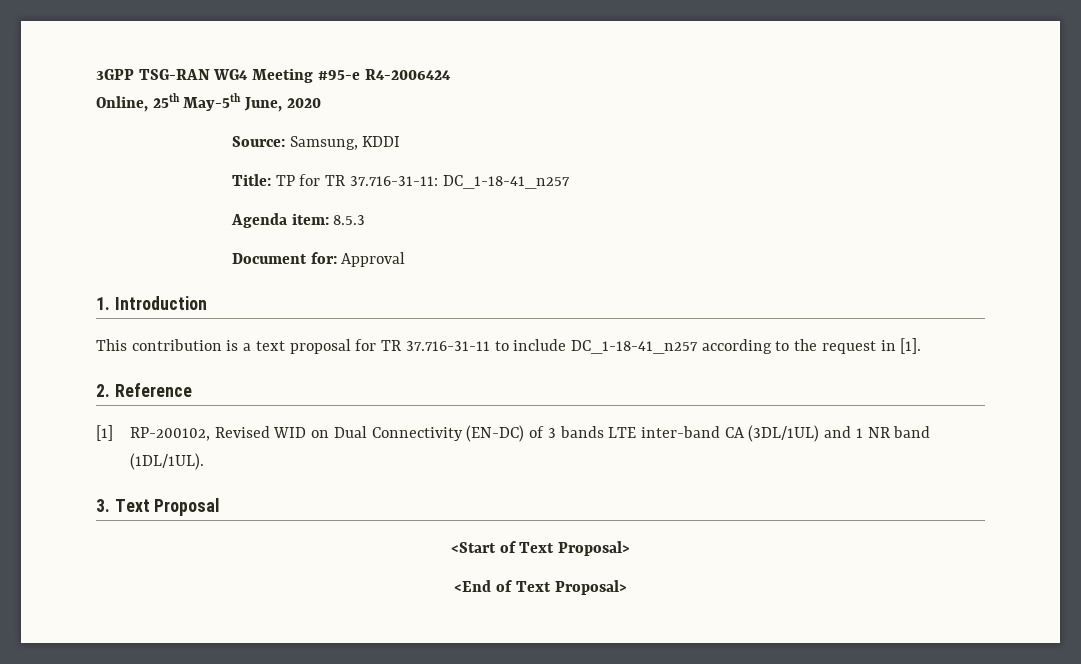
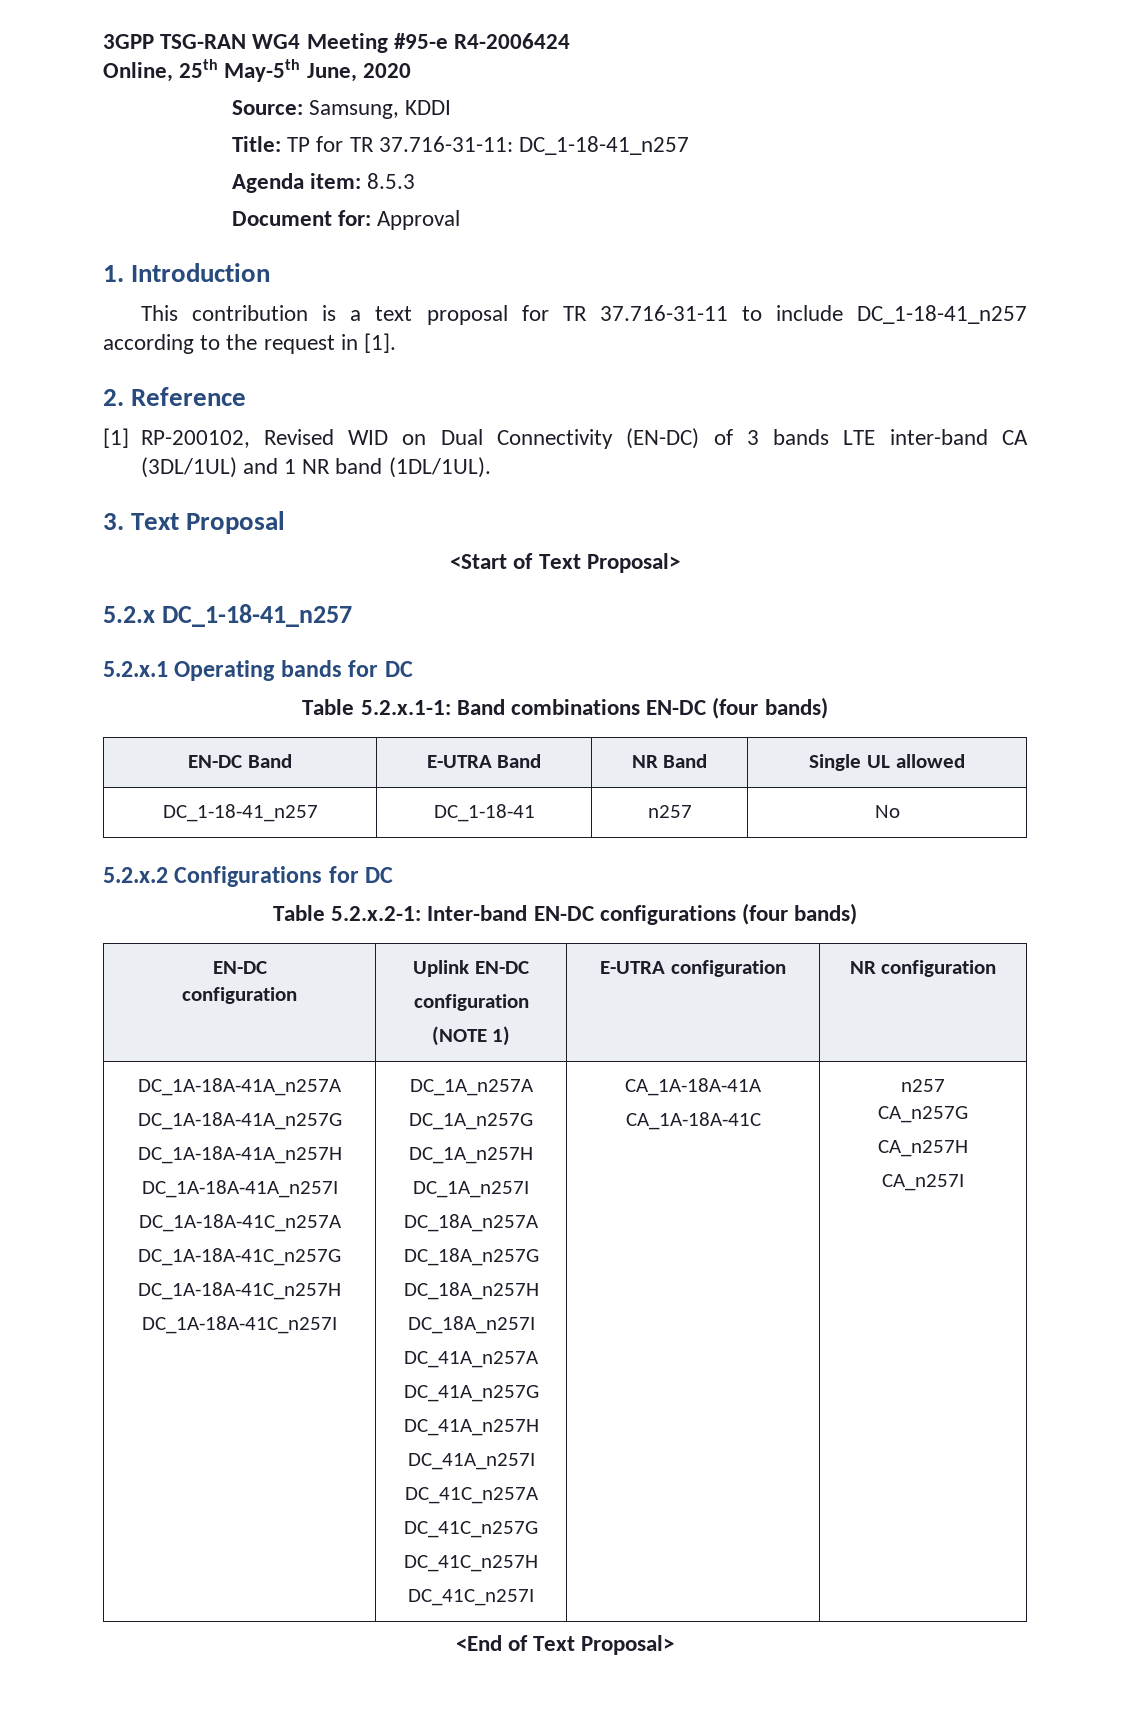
+ 5.2.x DC_1-18-41_n257
+ 5.2.x.1 Operating bands for DC
+ Table 5.2.x.1-1: Band combinations EN-DC (four bands)
+ EN-DC Band | E-UTRA Band | NR Band | Single UL allowed
+ DC_1-18-41_n257 | DC_1-18-41 | n257 | No
+ 5.2.x.2 Configurations for DC
+ Table 5.2.x.2-1: Inter-band EN-DC configurations (four bands)
+ EN-DC
+ configuration | Uplink EN-DC
+ configuration
+ (NOTE 1) | E-UTRA configuration | NR configuration
+ DC_1A-18A-41A_n257A
+ DC_1A-18A-41A_n257G
+ DC_1A-18A-41A_n257H
+ DC_1A-18A-41A_n257I
+ DC_1A-18A-41C_n257A
+ DC_1A-18A-41C_n257G
+ DC_1A-18A-41C_n257H
+ DC_1A-18A-41C_n257I | DC_1A_n257A
+ DC_1A_n257G
+ DC_1A_n257H
+ DC_1A_n257I
+ DC_18A_n257A
+ DC_18A_n257G
+ DC_18A_n257H
+ DC_18A_n257I
+ DC_41A_n257A
+ DC_41A_n257G
+ DC_41A_n257H
+ DC_41A_n257I
+ DC_41C_n257A
+ DC_41C_n257G
+ DC_41C_n257H
+ DC_41C_n257I | CA_1A-18A-41A
+ CA_1A-18A-41C | n257
+ CA_n257G
+ CA_n257H
+ CA_n257I

